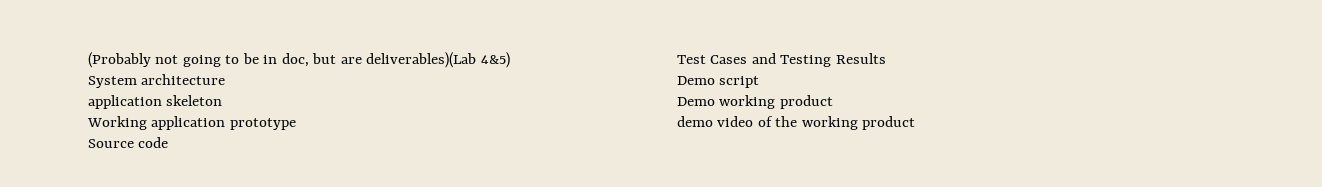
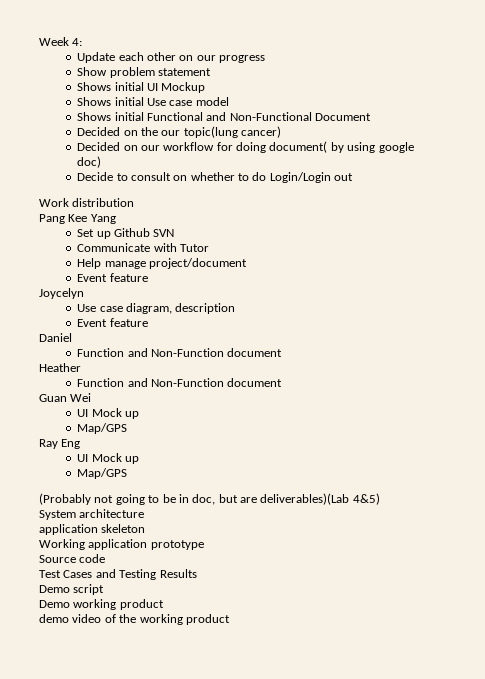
+ Week 4:
+ Update each other on our progress
+ Show problem statement
+ Shows initial UI Mockup
+ Shows initial Use case model
+ Shows initial Functional and Non-Functional Document
+ Decided on the our topic(lung cancer)
+ Decided on our workflow for doing document( by using google doc)
+ Decide to consult on whether to do Login/Login out
+ Work distribution
+ Pang Kee Yang
+ Set up Github SVN
+ Communicate with Tutor
+ Help manage project/document
+ Event feature
+ Joycelyn
+ Use case diagram, description
+ Event feature
+ Daniel
+ Function and Non-Function document
+ Heather
+ Function and Non-Function document
+ Guan Wei
+ UI Mock up
+ Map/GPS
+ Ray Eng
+ UI Mock up
+ Map/GPS

